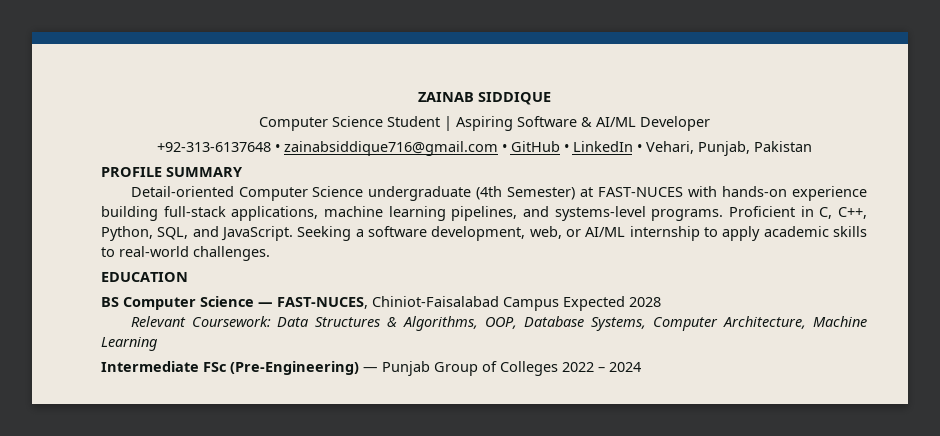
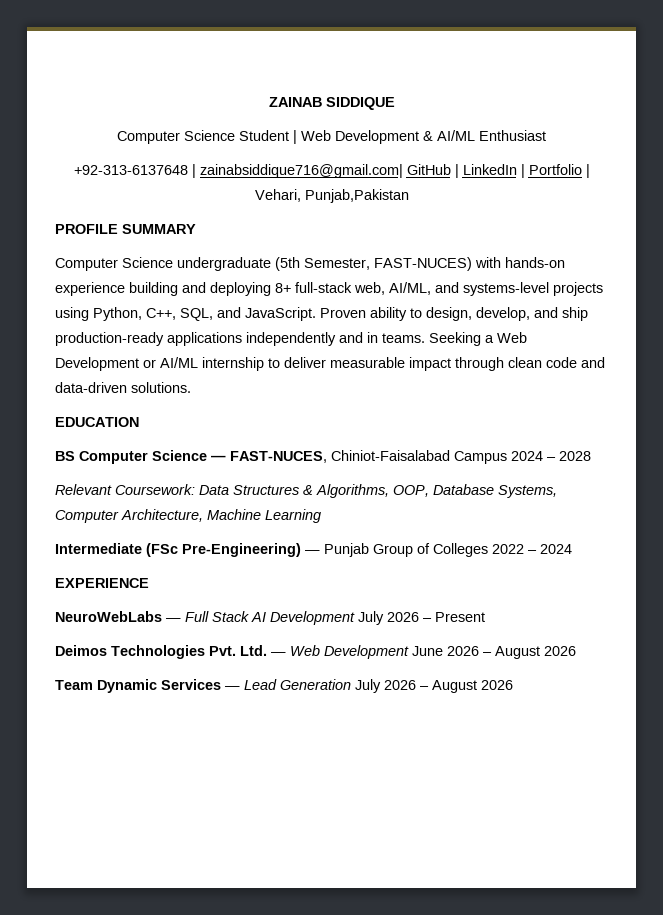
- Computer Science Student | Aspiring Software & AI/ML Developer
+ Computer Science Student | Web Development & AI/ML Enthusiast
- +92-313-6137648 • zainabsiddique716@gmail.com • GitHub • LinkedIn • Vehari, Punjab, Pakistan
+ +92-313-6137648 | zainabsiddique716@gmail.com| GitHub | LinkedIn | Portfolio | Vehari, Punjab,Pakistan
- Detail-oriented Computer Science undergraduate (4th Semester) at FAST-NUCES with hands-on experience building full-stack applications, machine learning pipelines, and systems-level programs. Proficient in C, C++, Python, SQL, and JavaScript. Seeking a software development, web, or AI/ML internship to apply academic skills to real-world challenges.
+ Computer Science undergraduate (5th Semester, FAST-NUCES) with hands-on experience building and deploying 8+ full-stack web, AI/ML, and systems-level projects using Python, C++, SQL, and JavaScript. Proven ability to design, develop, and ship production-ready applications independently and in teams. Seeking a Web Development or AI/ML internship to deliver measurable impact through clean code and data-driven solutions.
- BS Computer Science — FAST-NUCES, Chiniot-Faisalabad Campus Expected 2028
+ BS Computer Science — FAST-NUCES, Chiniot-Faisalabad Campus 2024 – 2028
- Intermediate FSc (Pre-Engineering) — Punjab Group of Colleges 2022 – 2024
+ Intermediate (FSc Pre-Engineering) — Punjab Group of Colleges 2022 – 2024
+ EXPERIENCE
+ NeuroWebLabs — Full Stack AI Development July 2026 – Present
+ Deimos Technologies Pvt. Ltd. — Web Development June 2026 – August 2026
+ Team Dynamic Services — Lead Generation July 2026 – August 2026

